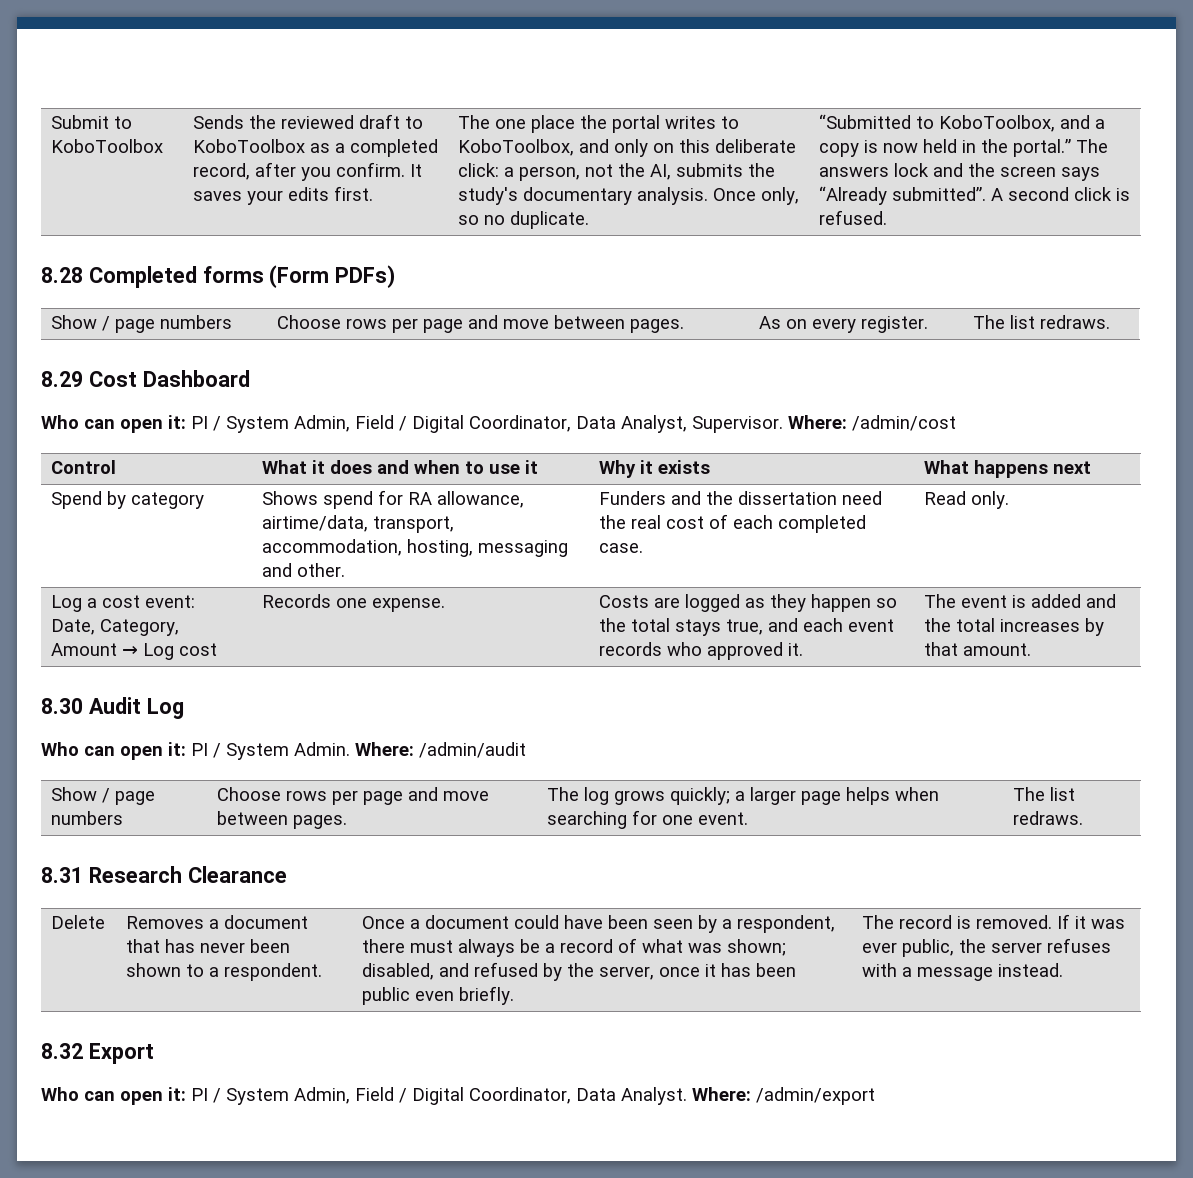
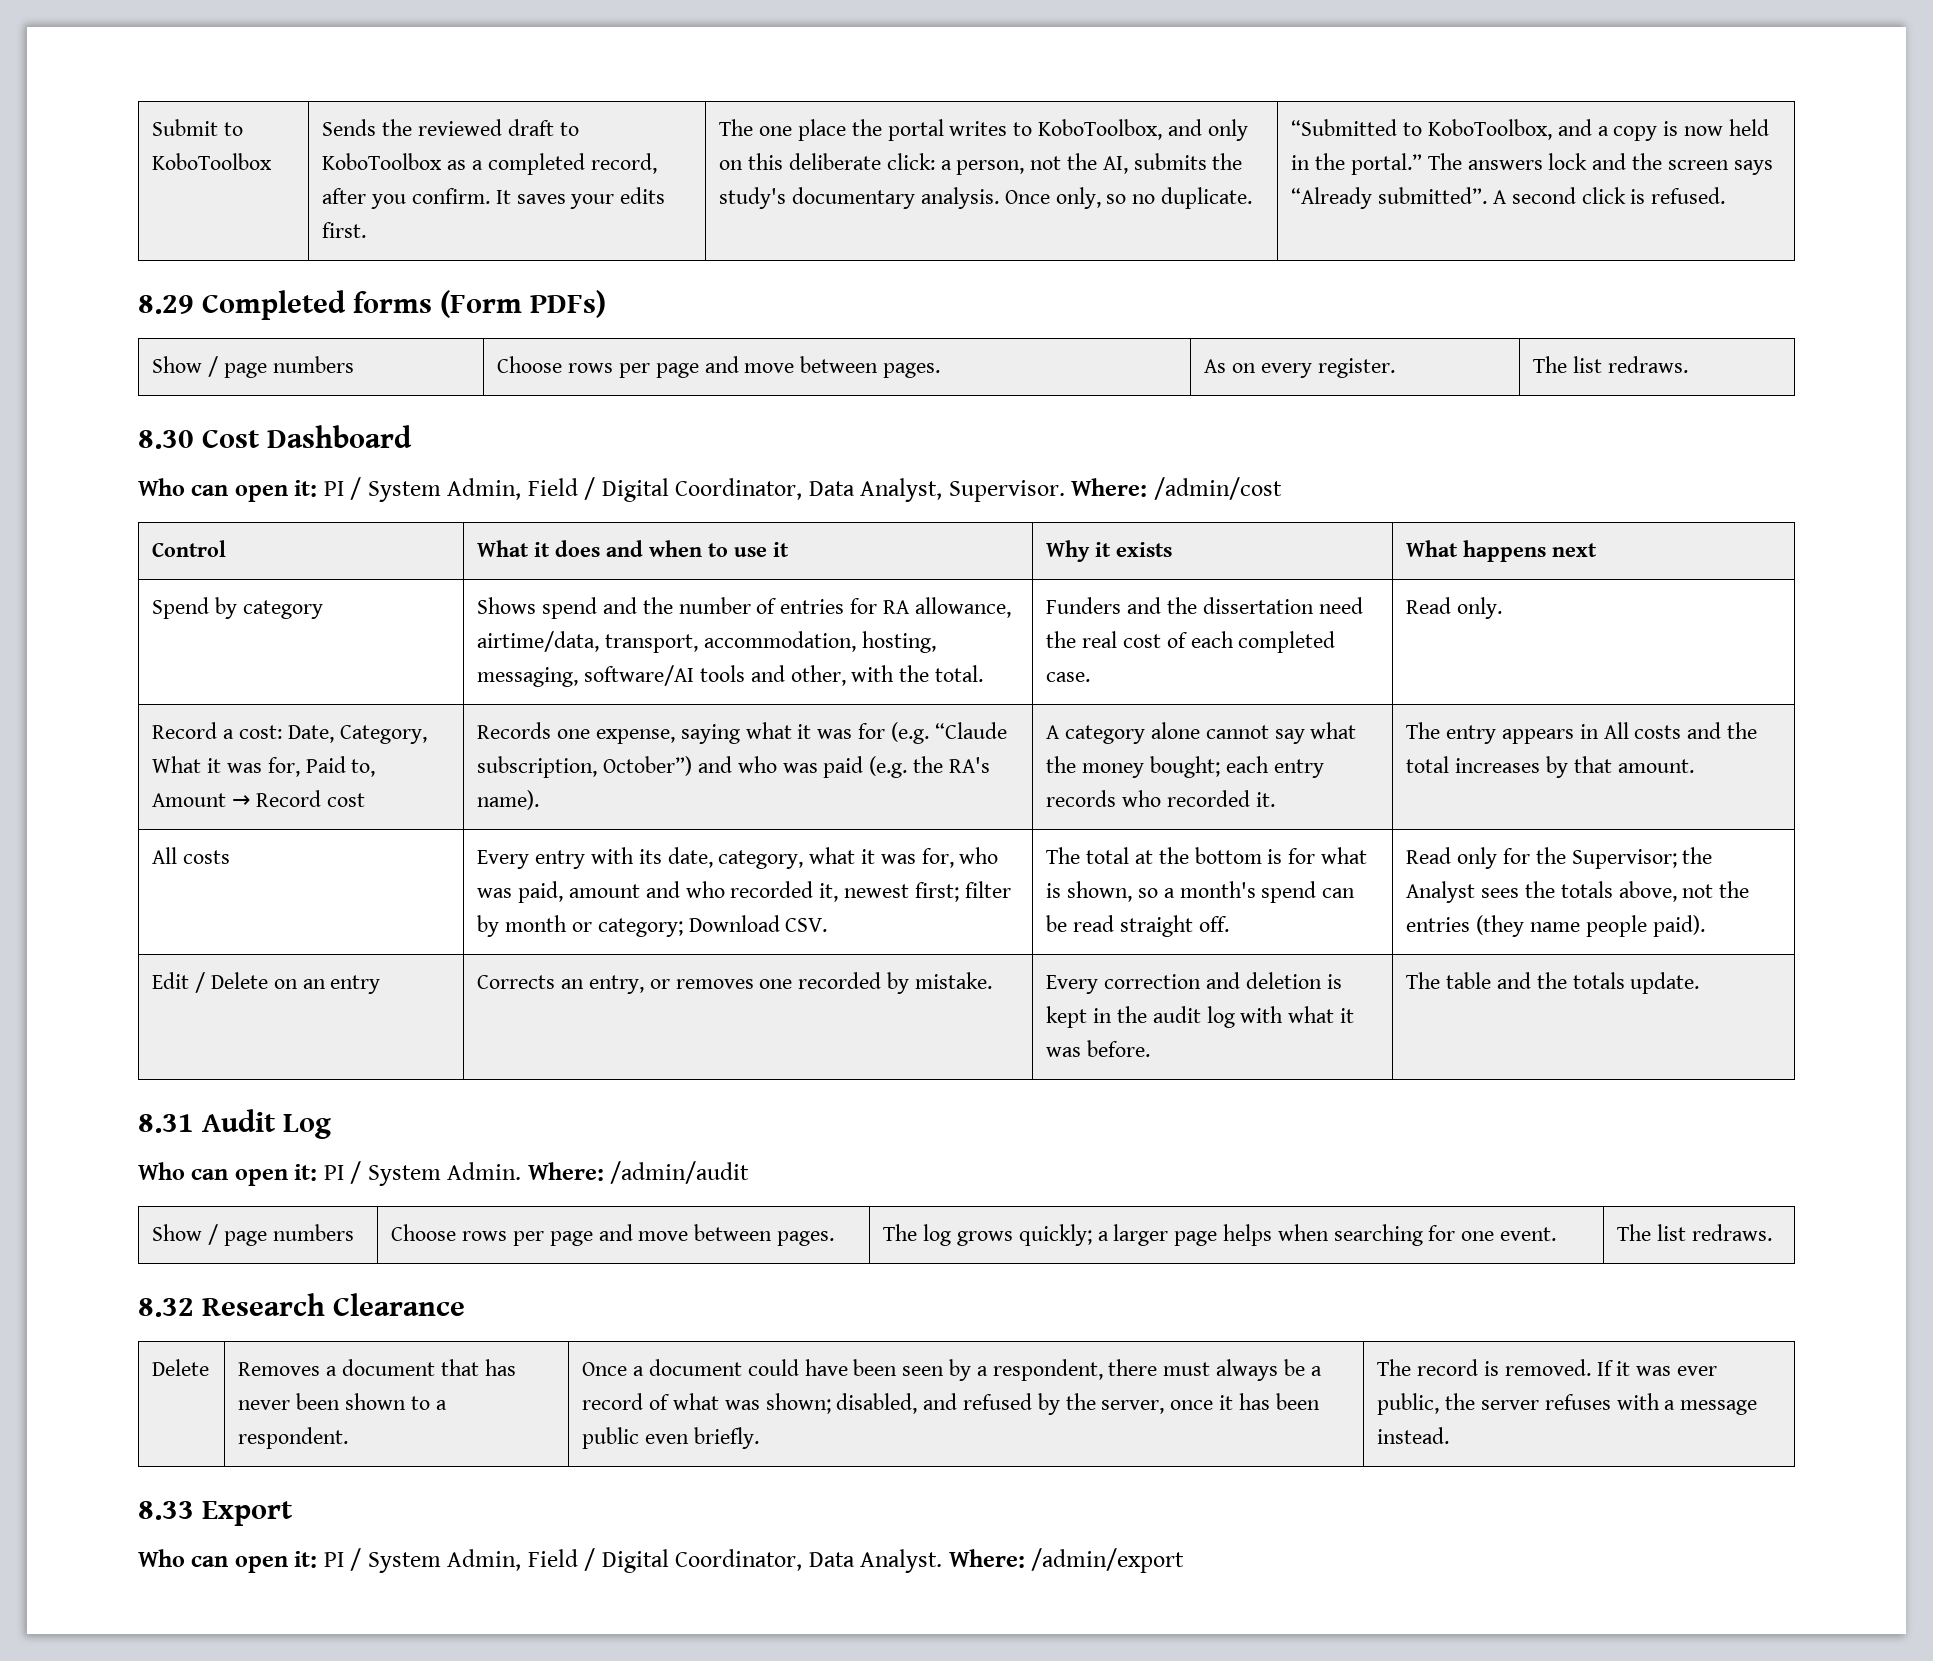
- 8.28 Completed forms (Form PDFs)
+ 8.29 Completed forms (Form PDFs)
- 8.29 Cost Dashboard
+ 8.30 Cost Dashboard
- Spend by category | Shows spend for RA allowance, airtime/data, transport, accommodation, hosting, messaging and other. | Funders and the dissertation need the real cost of each completed case. | Read only.
+ Spend by category | Shows spend and the number of entries for RA allowance, airtime/data, transport, accommodation, hosting, messaging, software/AI tools and other, with the total. | Funders and the dissertation need the real cost of each completed case. | Read only.
- Log a cost event: Date, Category, Amount → Log cost
+ Record a cost: Date, Category, What it was for, Paid to, Amount → Record cost
- Records one expense. | Costs are logged as they happen so the total stays true, and each event records who approved it.
+ Records one expense, saying what it was for (e.g. “Claude subscription, October”) and who was paid (e.g. the RA's name). | A category alone cannot say what the money bought; each entry records who recorded it.
- The event is added and the total increases by that amount.
+ The entry appears in All costs and the total increases by that amount.
- 8.30 Audit Log
+ All costs | Every entry with its date, category, what it was for, who was paid, amount and who recorded it, newest first; filter by month or category; Download CSV. | The total at the bottom is for what is shown, so a month's spend can be read straight off. | Read only for the Supervisor; the Analyst sees the totals above, not the entries (they name people paid).
+ Edit / Delete on an entry | Corrects an entry, or removes one recorded by mistake. | Every correction and deletion is kept in the audit log with what it was before. | The table and the totals update.
+ 8.31 Audit Log
- 8.31 Research Clearance
+ 8.32 Research Clearance
- 8.32 Export
+ 8.33 Export

